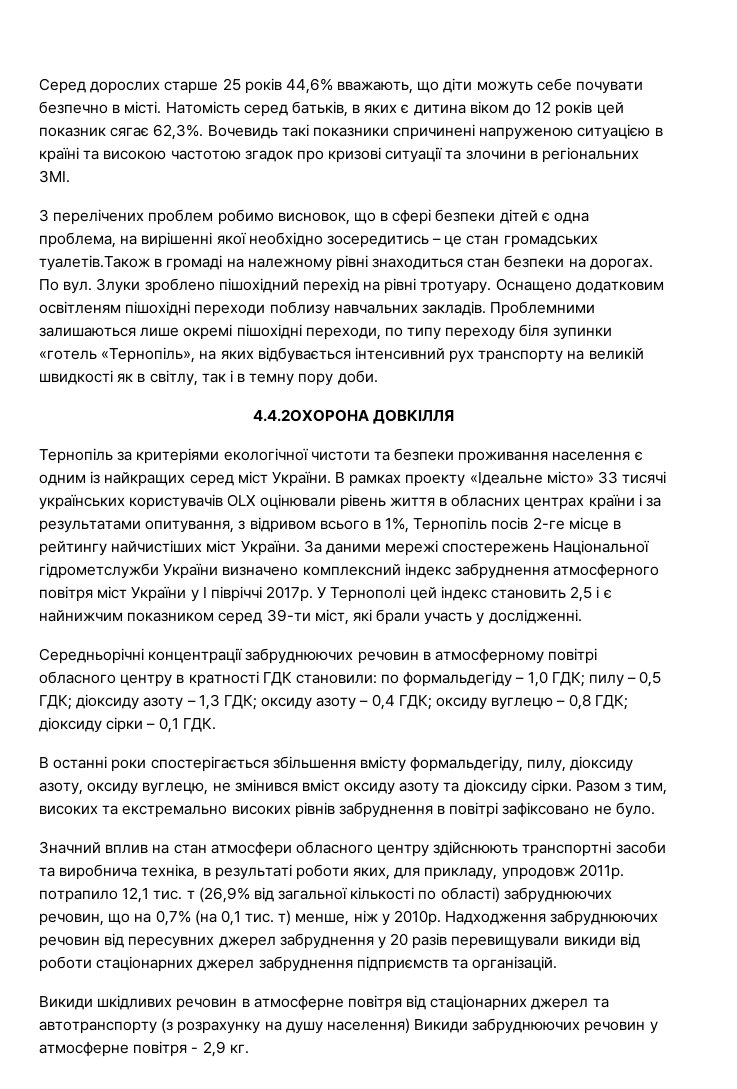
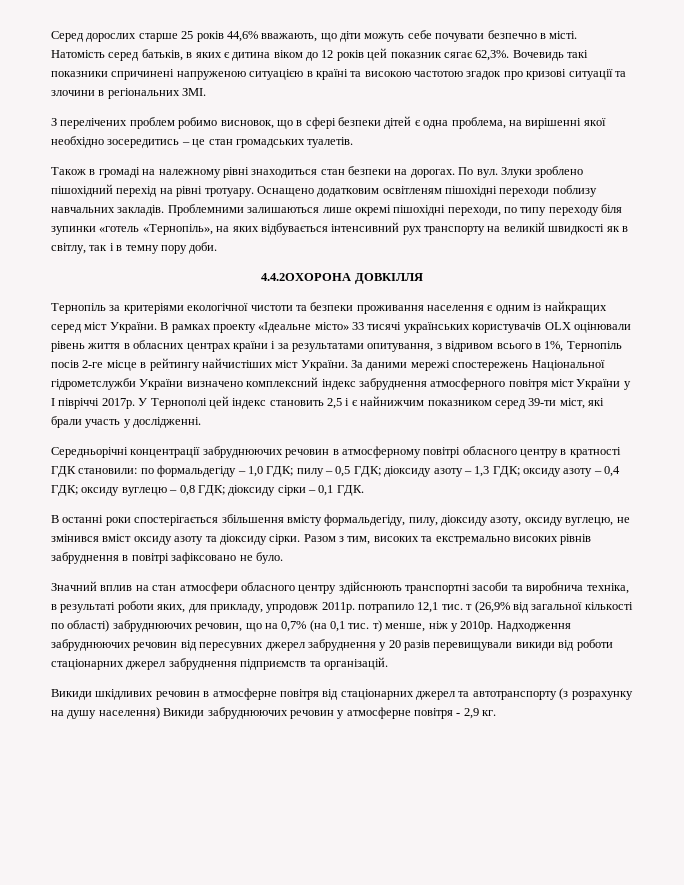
- З перелічених проблем робимо висновок, що в сфері безпеки дітей є одна проблема, на вирішенні якої необхідно зосередитись – це стан громадських туалетів.Також в громаді на належному рівні знаходиться стан безпеки на дорогах.
+ З перелічених проблем робимо висновок, що в сфері безпеки дітей є одна проблема, на вирішенні якої необхідно зосередитись – це стан громадських туалетів.
+ Також в громаді на належному рівні знаходиться стан безпеки на дорогах.

